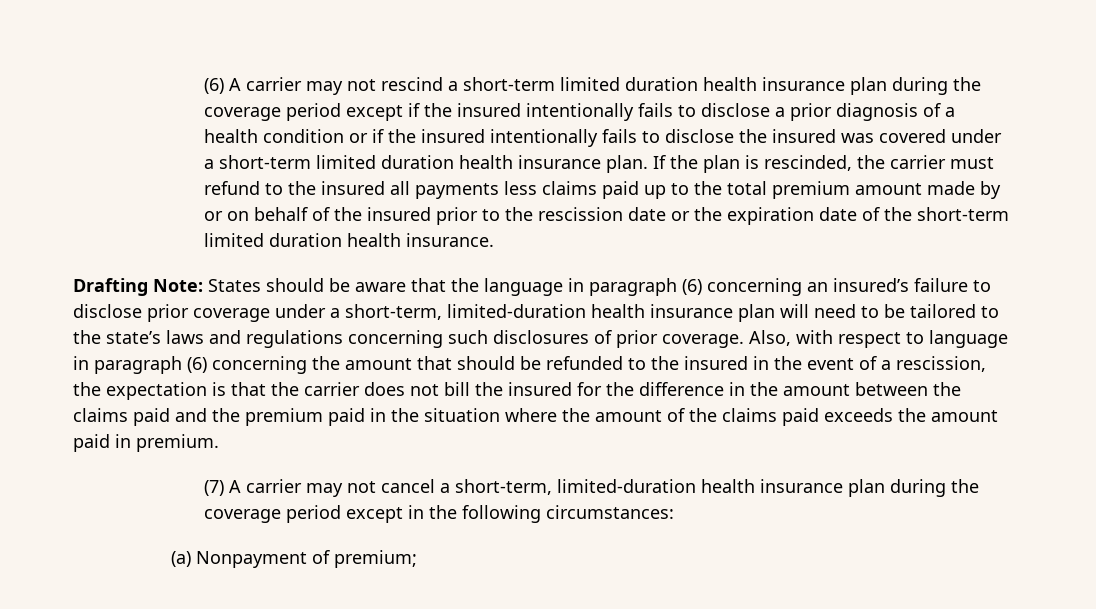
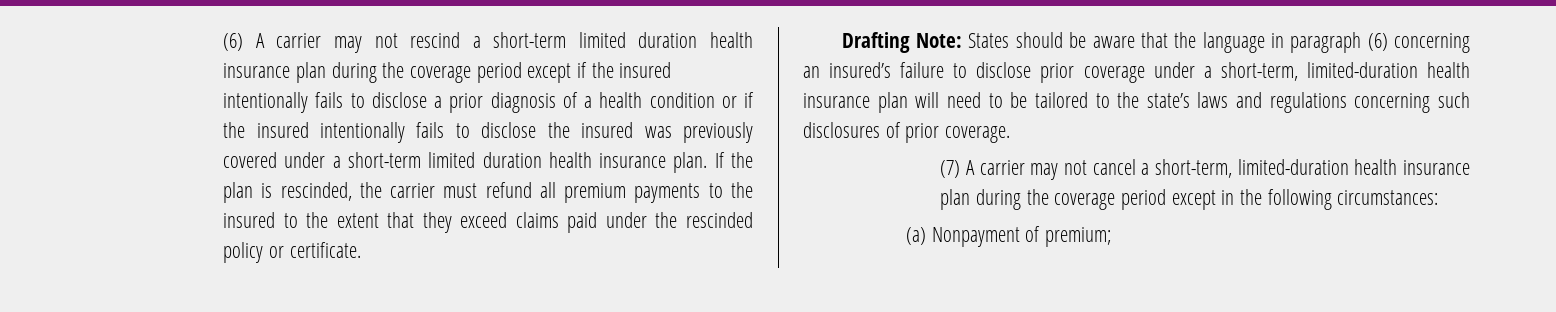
- (6) A carrier may not rescind a short-term limited duration health insurance plan during the coverage period except if the insured intentionally fails to disclose a prior diagnosis of a health condition or if the insured intentionally fails to disclose the insured was covered under a short-term limited duration health insurance plan.
+ (6) A carrier may not rescind a short-term limited duration health insurance plan during the coverage period except if the insured intentionally fails to disclose a prior diagnosis of a health condition or if the insured intentionally fails to disclose the insured was previously covered under a short-term limited duration health insurance plan.
- If the plan is rescinded, the carrier must refund to the insured all payments less claims paid up to the total premium amount made by or on behalf of the insured prior to the rescission date or the expiration date of the short-term limited duration health insurance.
+ If the plan is rescinded, the carrier must refund all premium payments to the insured to the extent that they exceed claims paid under the rescinded policy or certificate.
- Also, with respect to language in paragraph (6) concerning the amount that should be refunded to the insured in the event of a rescission, the expectation is that the carrier does not bill the insured for the difference in the amount between the claims paid and the premium paid in the situation where the amount of the claims paid exceeds the amount paid in premium.

